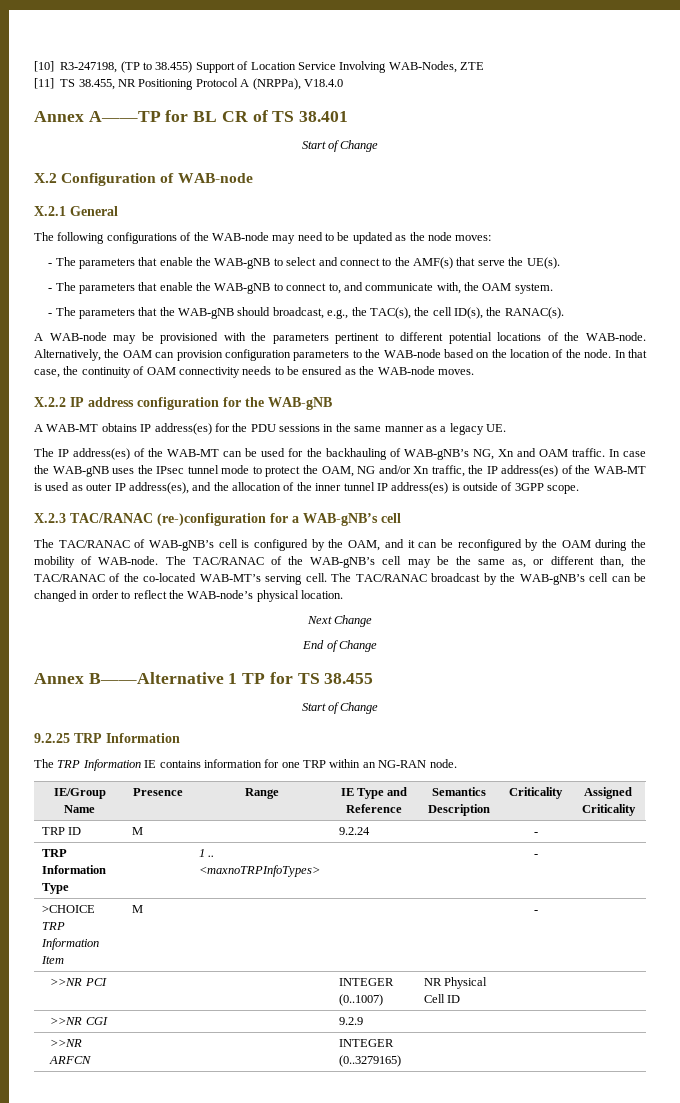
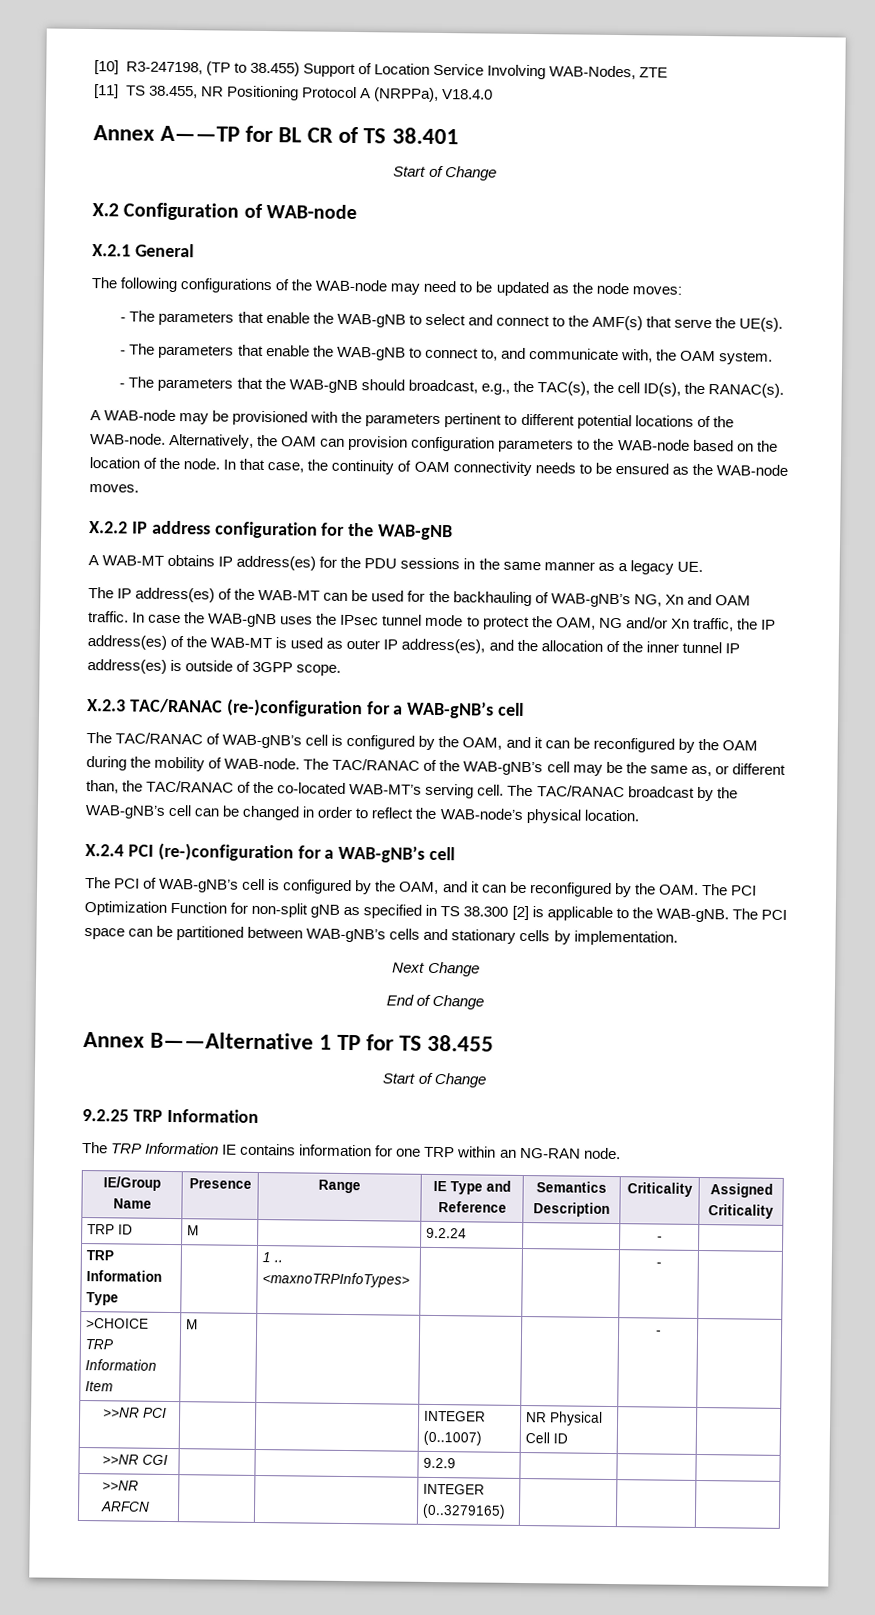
+ X.2.4 PCI (re-)configuration for a WAB-gNB’s cell
+ The PCI of WAB-gNB’s cell is configured by the OAM, and it can be reconfigured by the OAM. The PCI Optimization Function for non-split gNB as specified in TS 38.300 [2] is applicable to the WAB-gNB. The PCI space can be partitioned between WAB-gNB’s cells and stationary cells by implementation.

